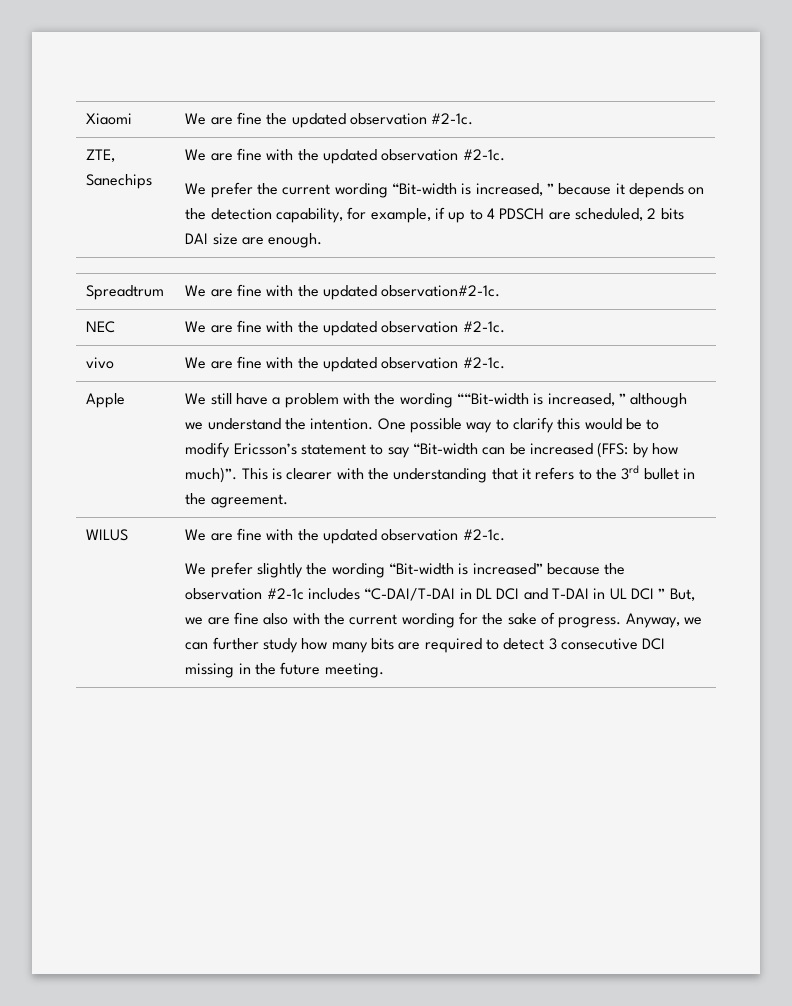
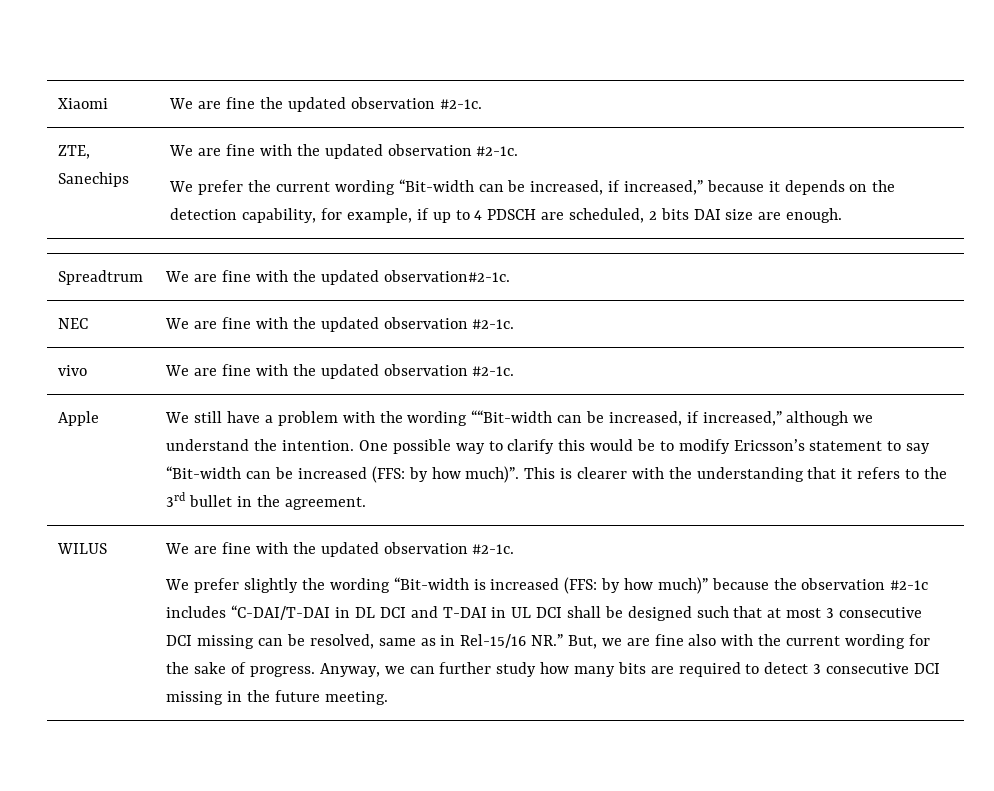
- We prefer the current wording “Bit-width is increased, ” because it depends on the detection capability, for example, if up to 4 PDSCH are scheduled, 2 bits DAI size are enough.
+ We prefer the current wording “Bit-width can be increased, if increased,” because it depends on the detection capability, for example, if up to 4 PDSCH are scheduled, 2 bits DAI size are enough.
- We still have a problem with the wording ““Bit-width is increased, ” although we understand the intention.
+ We still have a problem with the wording ““Bit-width can be increased, if increased,” although we understand the intention.
- We prefer slightly the wording “Bit-width is increased” because the observation #2-1c includes “C-DAI/T-DAI in DL DCI and T-DAI in UL DCI ” But, we are fine also with the current wording for the sake of progress.
+ We prefer slightly the wording “Bit-width is increased (FFS: by how much)” because the observation #2-1c includes “C-DAI/T-DAI in DL DCI and T-DAI in UL DCI shall be designed such that at most 3 consecutive DCI missing can be resolved, same as in Rel-15/16 NR.” But, we are fine also with the current wording for the sake of progress.

